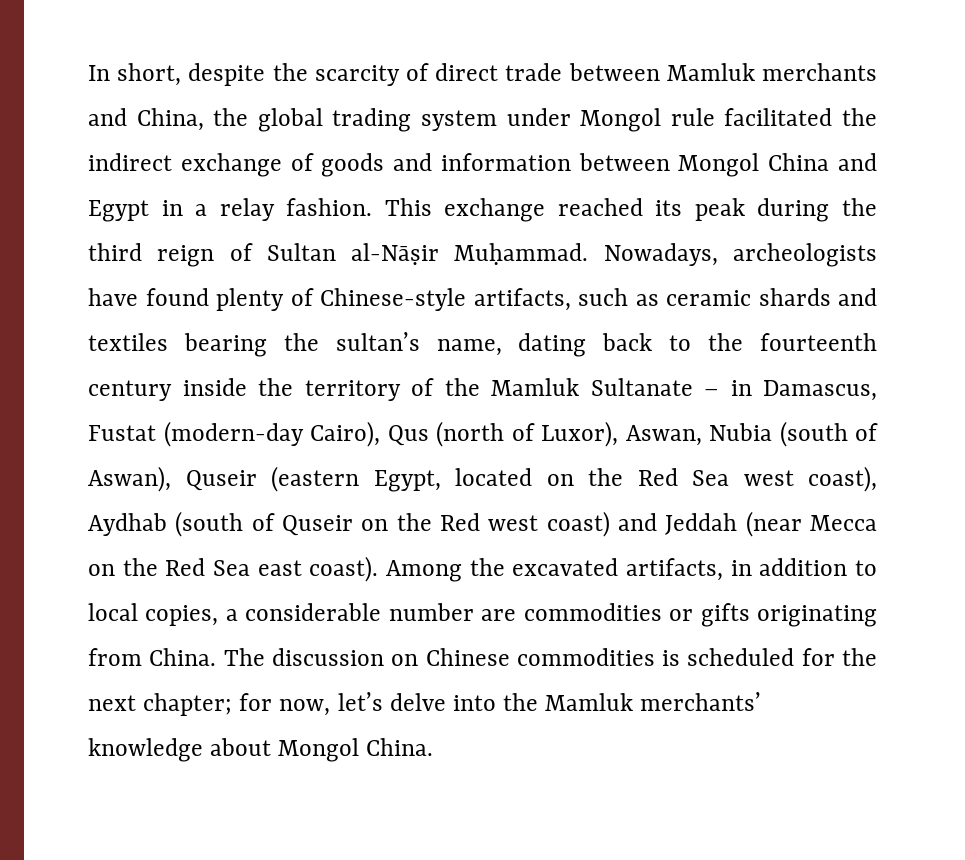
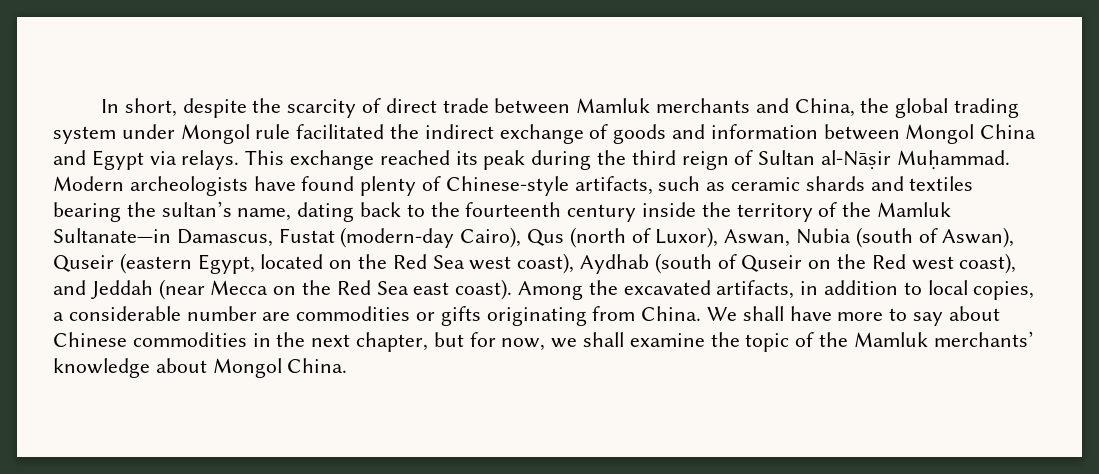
- In short, despite the scarcity of direct trade between Mamluk merchants and China, the global trading system under Mongol rule facilitated the indirect exchange of goods and information between Mongol China and Egypt in a relay fashion.
+ In short, despite the scarcity of direct trade between Mamluk merchants and China, the global trading system under Mongol rule facilitated the indirect exchange of goods and information between Mongol China and Egypt via relays.
- Nowadays, archeologists have found plenty of Chinese-style artifacts, such as ceramic shards and textiles bearing the sultan’s name, dating back to the fourteenth century inside the territory of the Mamluk Sultanate – in Damascus, Fustat (modern-day Cairo), Qus (north of Luxor), Aswan, Nubia (south of Aswan), Quseir (eastern Egypt, located on the Red Sea west coast), Aydhab (south of Quseir on the Red west coast) and Jeddah (near Mecca on the Red Sea east coast).
+ Modern archeologists have found plenty of Chinese-style artifacts, such as ceramic shards and textiles bearing the sultan’s name, dating back to the fourteenth century inside the territory of the Mamluk Sultanate—in Damascus, Fustat (modern-day Cairo), Qus (north of Luxor), Aswan, Nubia (south of Aswan), Quseir (eastern Egypt, located on the Red Sea west coast), Aydhab (south of Quseir on the Red west coast), and Jeddah (near Mecca on the Red Sea east coast).
- The discussion on Chinese commodities is scheduled for the next chapter; for now, let’s delve into the Mamluk merchants’ knowledge about Mongol China.
+ We shall have more to say about Chinese commodities in the next chapter, but for now, we shall examine the topic of the Mamluk merchants’ knowledge about Mongol China.

